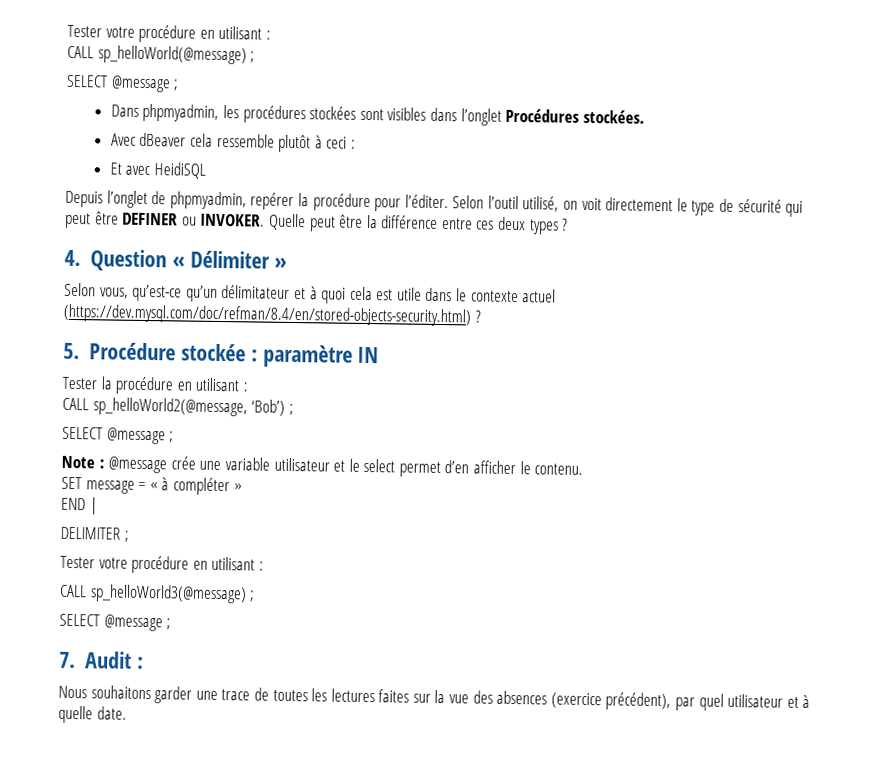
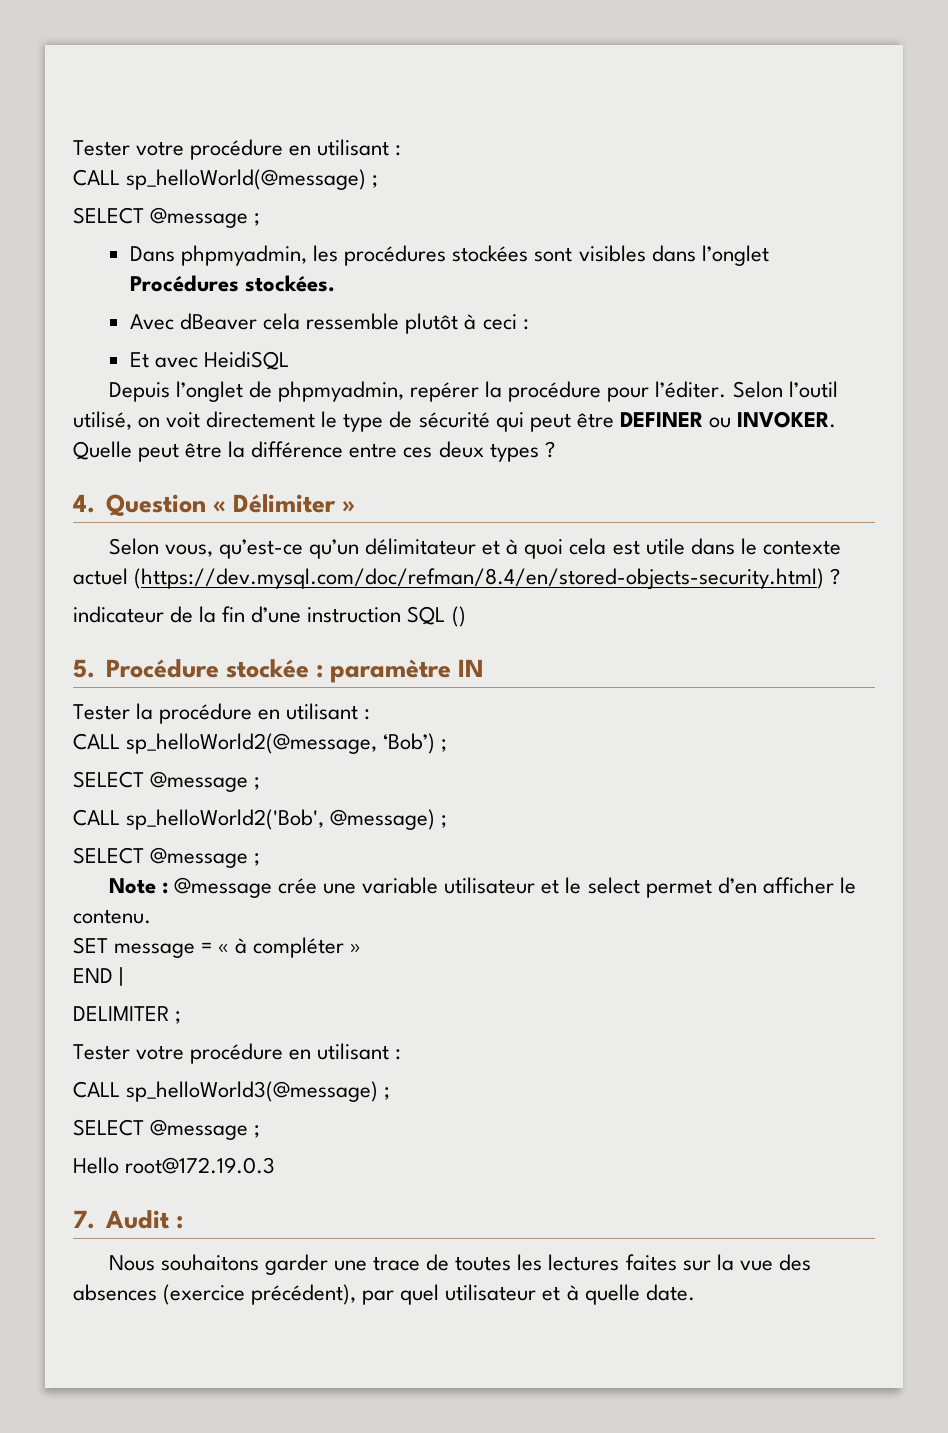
+ indicateur de la fin d’une instruction SQL ()
+ CALL sp_helloWorld2('Bob', @message) ;
+ SELECT @message ;
+ Hello root@172.19.0.3

